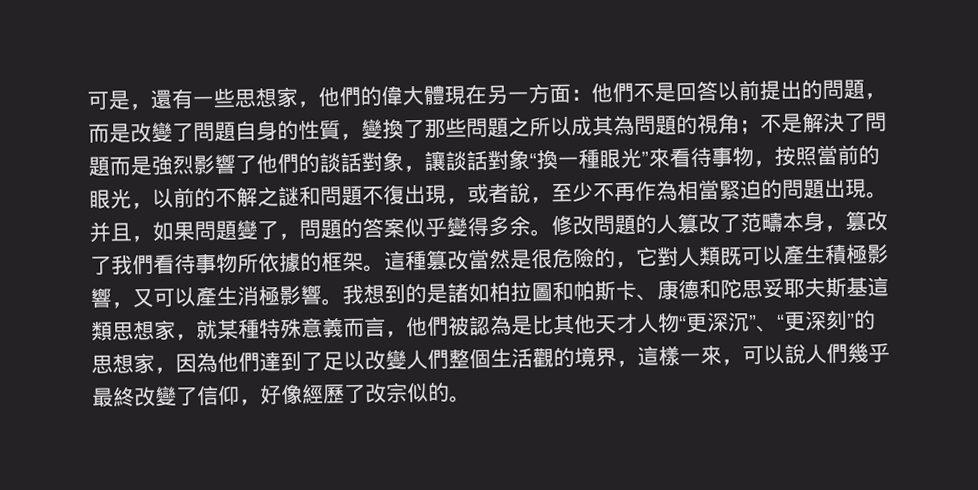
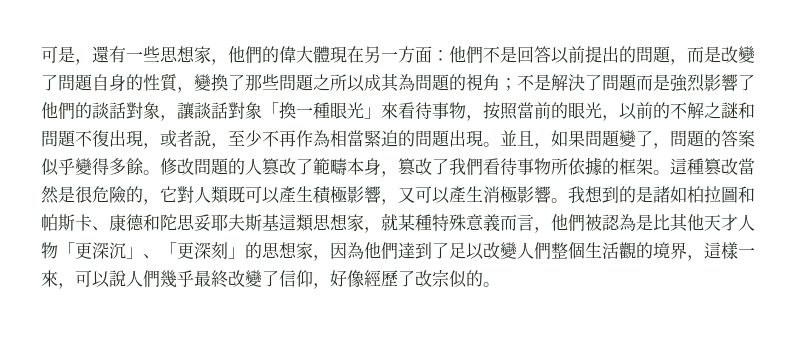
- 不是解決了問題而是強烈影響了他們的談話對象，讓談話對象“換一種眼光”來看待事物，按照當前的眼光，以前的不解之謎和問題不復出現，或者說，至少不再作為相當緊迫的問題出現。
+ 不是解決了問題而是強烈影響了他們的談話對象，讓談話對象「換一種眼光」來看待事物，按照當前的眼光，以前的不解之謎和問題不復出現，或者說，至少不再作為相當緊迫的問題出現。
- 并且，如果問題變了，問題的答案似乎變得多余。
+ 並且，如果問題變了，問題的答案似乎變得多餘。
- 修改問題的人篡改了范疇本身，篡改了我們看待事物所依據的框架。
+ 修改問題的人篡改了範疇本身，篡改了我們看待事物所依據的框架。
- 我想到的是諸如柏拉圖和帕斯卡、康德和陀思妥耶夫斯基這類思想家，就某種特殊意義而言，他們被認為是比其他天才人物“更深沉”、“更深刻”的思想家，因為他們達到了足以改變人們整個生活觀的境界，這樣一來，可以說人們幾乎最終改變了信仰，好像經歷了改宗似的。
+ 我想到的是諸如柏拉圖和帕斯卡、康德和陀思妥耶夫斯基這類思想家，就某種特殊意義而言，他們被認為是比其他天才人物「更深沉」、「更深刻」的思想家，因為他們達到了足以改變人們整個生活觀的境界，這樣一來，可以說人們幾乎最終改變了信仰，好像經歷了改宗似的。

